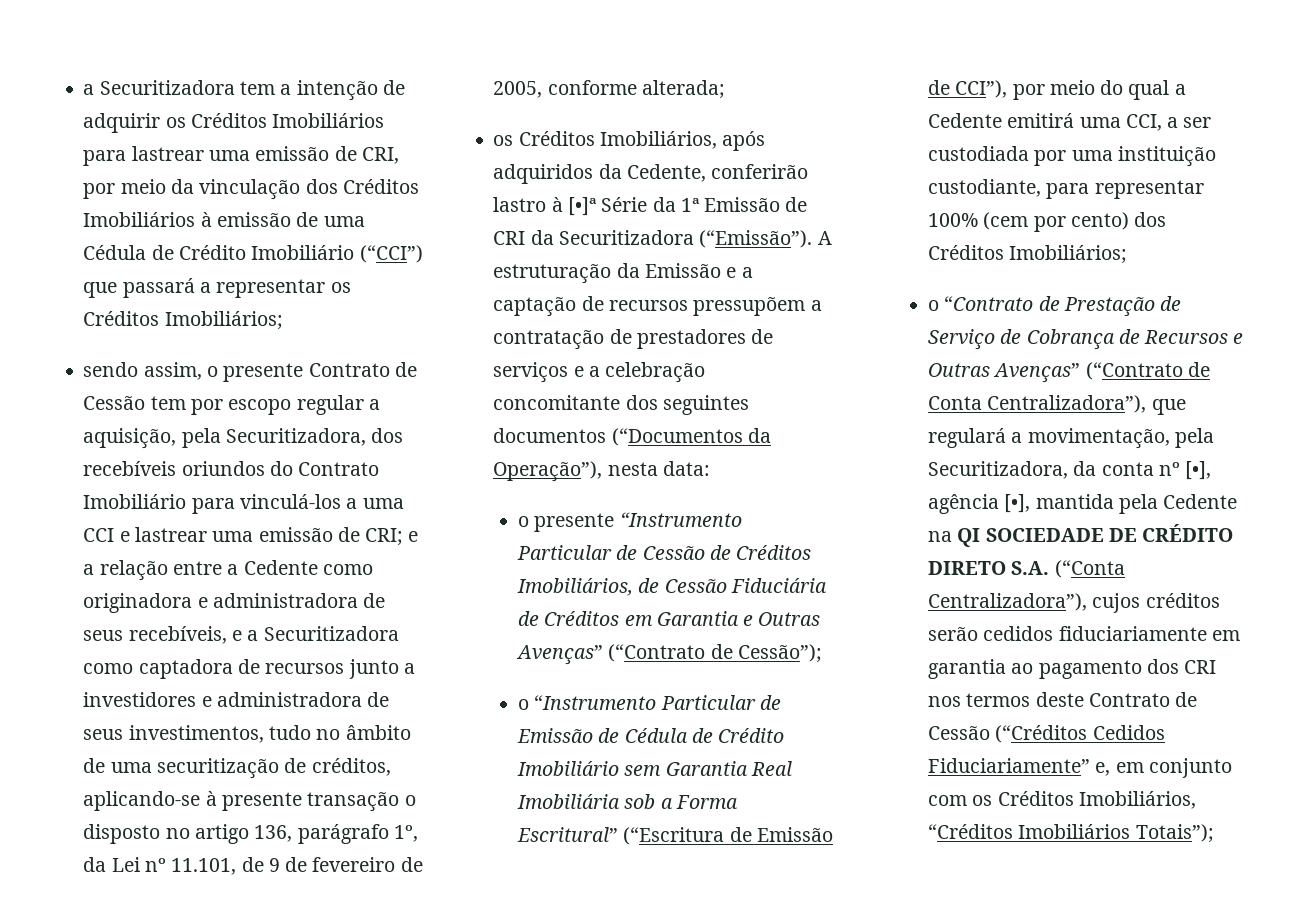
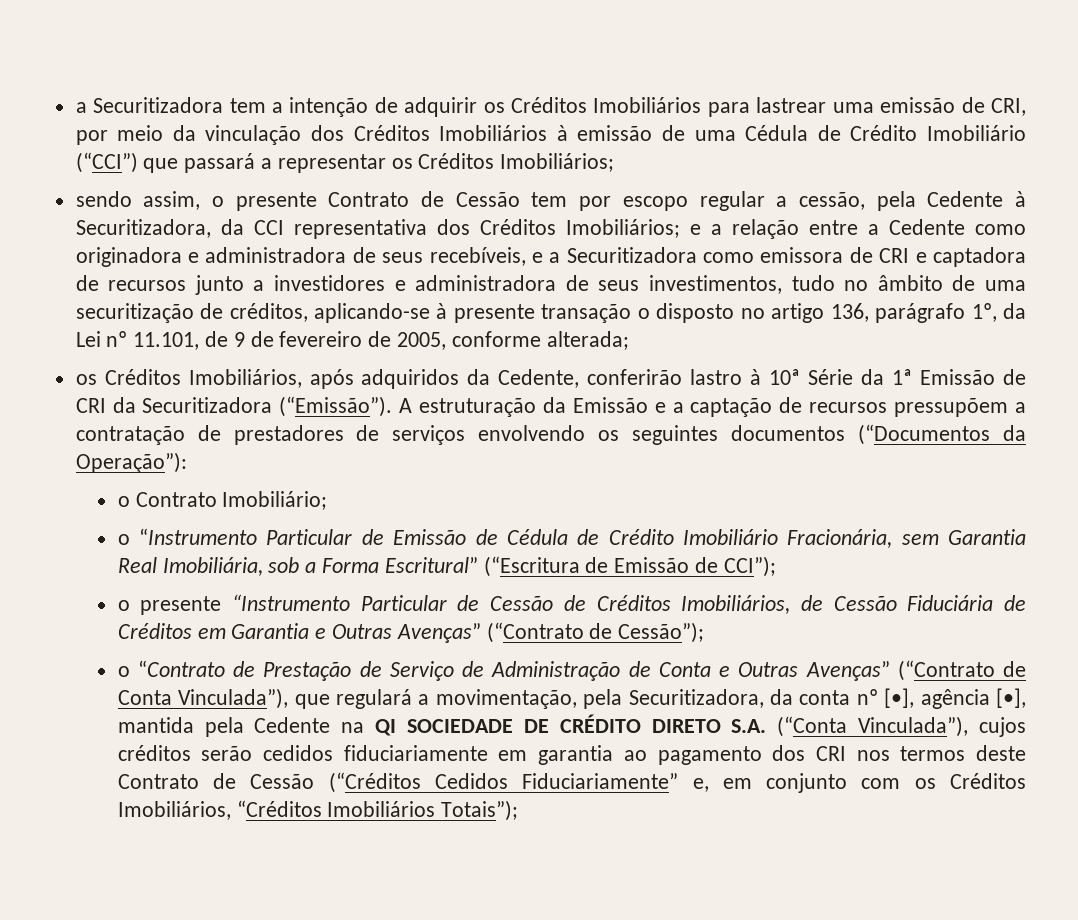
- sendo assim, o presente Contrato de Cessão tem por escopo regular a aquisição, pela Securitizadora, dos recebíveis oriundos do Contrato Imobiliário para vinculá-los a uma CCI e lastrear uma emissão de CRI;
+ sendo assim, o presente Contrato de Cessão tem por escopo regular a cessão, pela Cedente à Securitizadora, da CCI representativa dos Créditos Imobiliários;
- e a relação entre a Cedente como originadora e administradora de seus recebíveis, e a Securitizadora como captadora de recursos junto a investidores e administradora de seus investimentos, tudo no âmbito de uma securitização de créditos, aplicando-se à presente transação o disposto no artigo 136, parágrafo 1º, da Lei nº 11.101, de 9 de fevereiro de 2005, conforme alterada;
+ e a relação entre a Cedente como originadora e administradora de seus recebíveis, e a Securitizadora como emissora de CRI e captadora de recursos junto a investidores e administradora de seus investimentos, tudo no âmbito de uma securitização de créditos, aplicando-se à presente transação o disposto no artigo 136, parágrafo 1º, da Lei nº 11.101, de 9 de fevereiro de 2005, conforme alterada;
- os Créditos Imobiliários, após adquiridos da Cedente, conferirão lastro à [•]ª Série da 1ª Emissão de CRI da Securitizadora (“Emissão”).
+ os Créditos Imobiliários, após adquiridos da Cedente, conferirão lastro à 10ª Série da 1ª Emissão de CRI da Securitizadora (“Emissão”).
- A estruturação da Emissão e a captação de recursos pressupõem a contratação de prestadores de serviços e a celebração concomitante dos seguintes documentos (“Documentos da Operação”), nesta data:
+ A estruturação da Emissão e a captação de recursos pressupõem a contratação de prestadores de serviços envolvendo os seguintes documentos (“Documentos da Operação”):
+ o Contrato Imobiliário;
+ o “Instrumento Particular de Emissão de Cédula de Crédito Imobiliário Fracionária, sem Garantia Real Imobiliária, sob a Forma Escritural” (“Escritura de Emissão de CCI”);
- o “Instrumento Particular de Emissão de Cédula de Crédito Imobiliário sem Garantia Real Imobiliária sob a Forma Escritural” (“Escritura de Emissão de CCI”), por meio do qual a Cedente emitirá uma CCI, a ser custodiada por uma instituição custodiante, para representar 100% (cem por cento) dos Créditos Imobiliários;
- o “Contrato de Prestação de Serviço de Cobrança de Recursos e Outras Avenças” (“Contrato de Conta Centralizadora”), que regulará a movimentação, pela Securitizadora, da conta nº [•], agência [•], mantida pela Cedente na QI SOCIEDADE DE CRÉDITO DIRETO S.A. (“Conta Centralizadora”), cujos créditos serão cedidos fiduciariamente em garantia ao pagamento dos CRI nos termos deste Contrato de Cessão (“Créditos Cedidos Fiduciariamente” e, em conjunto com os Créditos Imobiliários, “Créditos Imobiliários Totais”);
+ o “Contrato de Prestação de Serviço de Administração de Conta e Outras Avenças” (“Contrato de Conta Vinculada”), que regulará a movimentação, pela Securitizadora, da conta nº [•], agência [•], mantida pela Cedente na QI SOCIEDADE DE CRÉDITO DIRETO S.A. (“Conta Vinculada”), cujos créditos serão cedidos fiduciariamente em garantia ao pagamento dos CRI nos termos deste Contrato de Cessão (“Créditos Cedidos Fiduciariamente” e, em conjunto com os Créditos Imobiliários, “Créditos Imobiliários Totais”);

